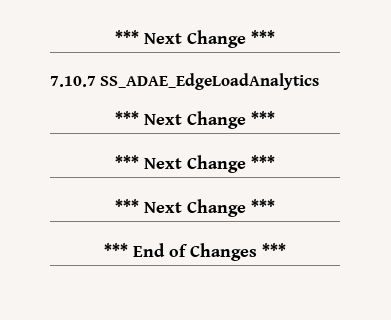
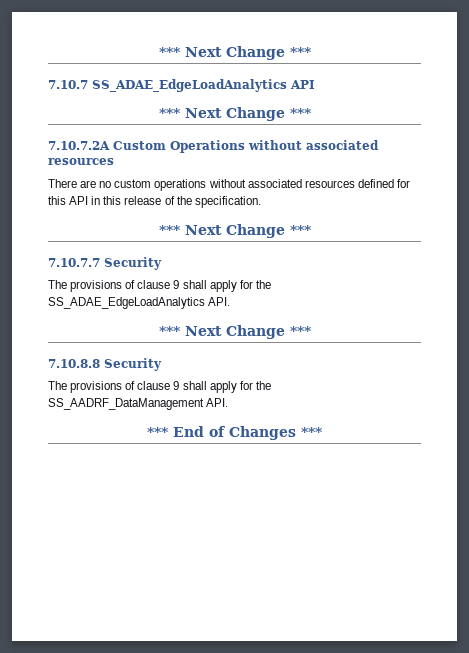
- 7.10.7 SS_ADAE_EdgeLoadAnalytics
+ 7.10.7 SS_ADAE_EdgeLoadAnalytics API
  *** Next Change ***
+ 7.10.7.2A Custom Operations without associated resources
+ There are no custom operations without associated resources defined for this API in this release of the specification.
  *** Next Change ***
+ 7.10.7.7 Security
+ The provisions of clause 9 shall apply for the SS_ADAE_EdgeLoadAnalytics API.
  *** Next Change ***
+ 7.10.8.8 Security
+ The provisions of clause 9 shall apply for the SS_AADRF_DataManagement API.

